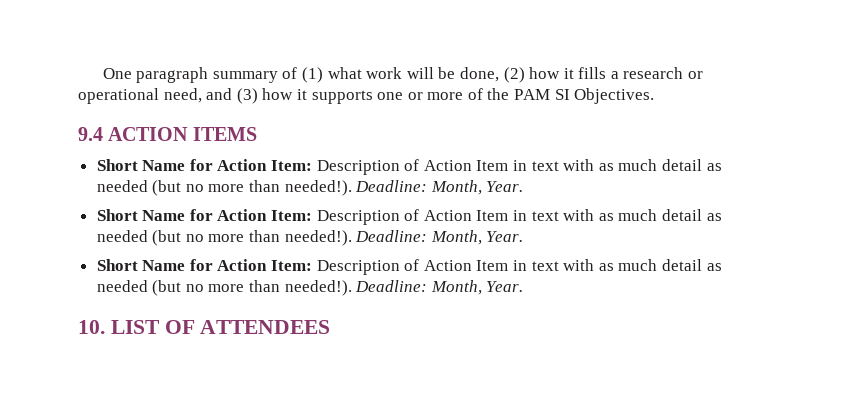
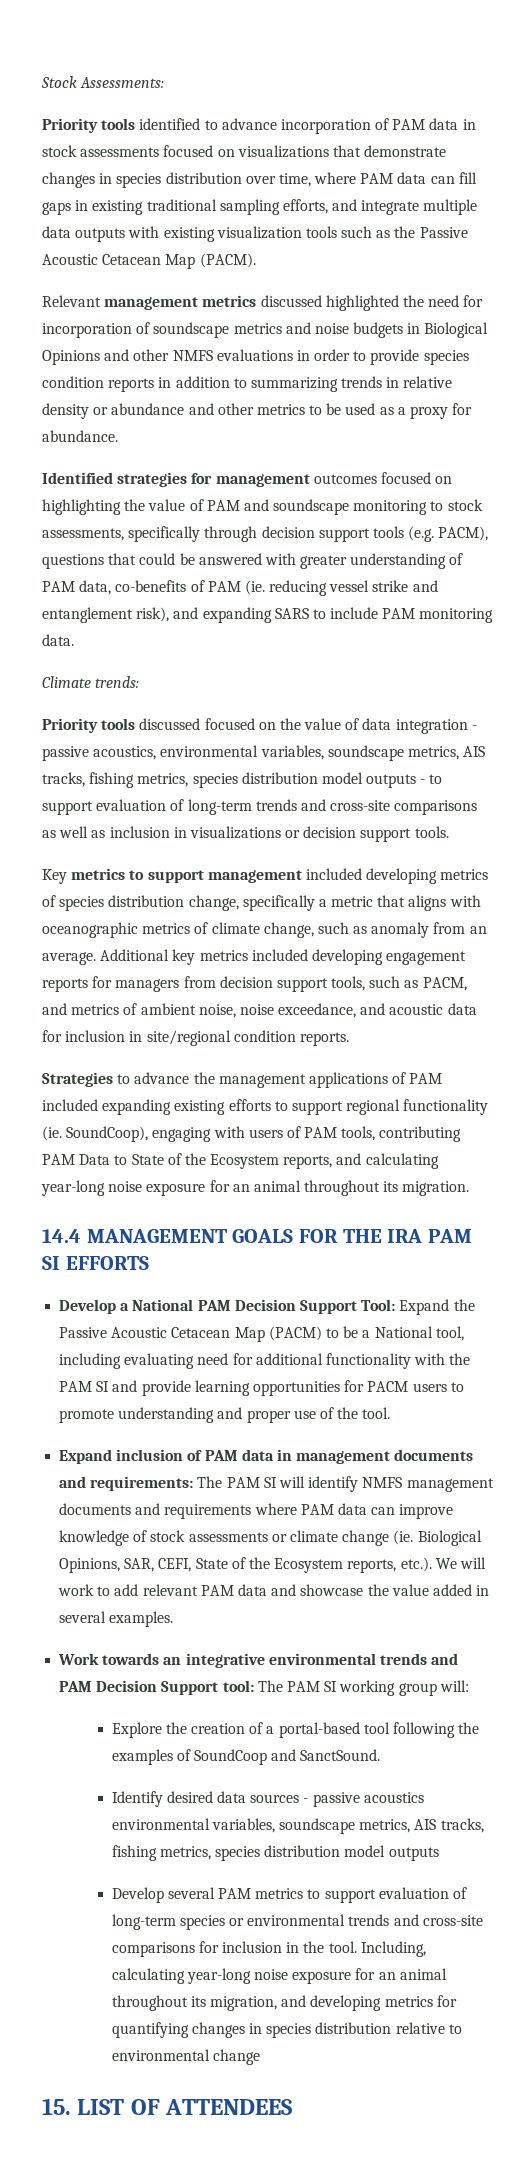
- One paragraph summary of (1) what work will be done, (2) how it fills a research or operational need, and (3) how it supports one or more of the PAM SI Objectives.
- 9.4 ACTION ITEMS
- Short Name for Action Item: Description of Action Item in text with as much detail as needed (but no more than needed!). Deadline: Month, Year.
- Short Name for Action Item: Description of Action Item in text with as much detail as needed (but no more than needed!). Deadline: Month, Year.
- Short Name for Action Item: Description of Action Item in text with as much detail as needed (but no more than needed!). Deadline: Month, Year.
- 10. LIST OF ATTENDEES
+ Stock Assessments:
+ Priority tools identified to advance incorporation of PAM data in stock assessments focused on visualizations that demonstrate changes in species distribution over time, where PAM data can fill gaps in existing traditional sampling efforts, and integrate multiple data outputs with existing visualization tools such as the Passive Acoustic Cetacean Map (PACM).
+ Relevant management metrics discussed highlighted the need for incorporation of soundscape metrics and noise budgets in Biological Opinions and other NMFS evaluations in order to provide species condition reports in addition to summarizing trends in relative density or abundance and other metrics to be used as a proxy for abundance.
+ Identified strategies for management outcomes focused on highlighting the value of PAM and soundscape monitoring to stock assessments, specifically through decision support tools (e.g. PACM), questions that could be answered with greater understanding of PAM data, co-benefits of PAM (ie. reducing vessel strike and entanglement risk), and expanding SARS to include PAM monitoring data.
+ Climate trends:
+ Priority tools discussed focused on the value of data integration - passive acoustics, environmental variables, soundscape metrics, AIS tracks, fishing metrics, species distribution model outputs - to support evaluation of long-term trends and cross-site comparisons as well as inclusion in visualizations or decision support tools.
+ Key metrics to support management included developing metrics of species distribution change, specifically a metric that aligns with oceanographic metrics of climate change, such as anomaly from an average. Additional key metrics included developing engagement reports for managers from decision support tools, such as PACM, and metrics of ambient noise, noise exceedance, and acoustic data for inclusion in site/regional condition reports.
+ Strategies to advance the management applications of PAM included expanding existing efforts to support regional functionality (ie. SoundCoop), engaging with users of PAM tools, contributing PAM Data to State of the Ecosystem reports, and calculating year-long noise exposure for an animal throughout its migration.
+ 14.4 MANAGEMENT GOALS FOR THE IRA PAM SI EFFORTS
+ Develop a National PAM Decision Support Tool: Expand the Passive Acoustic Cetacean Map (PACM) to be a National tool, including evaluating need for additional functionality with the PAM SI and provide learning opportunities for PACM users to promote understanding and proper use of the tool.
+ Expand inclusion of PAM data in management documents and requirements: The PAM SI will identify NMFS management documents and requirements where PAM data can improve knowledge of stock assessments or climate change (ie. Biological Opinions, SAR, CEFI, State of the Ecosystem reports, etc.). We will work to add relevant PAM data and showcase the value added in several examples.
+ Work towards an integrative environmental trends and PAM Decision Support tool: The PAM SI working group will:
+ Explore the creation of a portal-based tool following the examples of SoundCoop and SanctSound.
+ Identify desired data sources - passive acoustics environmental variables, soundscape metrics, AIS tracks, fishing metrics, species distribution model outputs
+ Develop several PAM metrics to support evaluation of long-term species or environmental trends and cross-site comparisons for inclusion in the tool. Including, calculating year-long noise exposure for an animal throughout its migration, and developing metrics for quantifying changes in species distribution relative to environmental change
+ 15. LIST OF ATTENDEES

